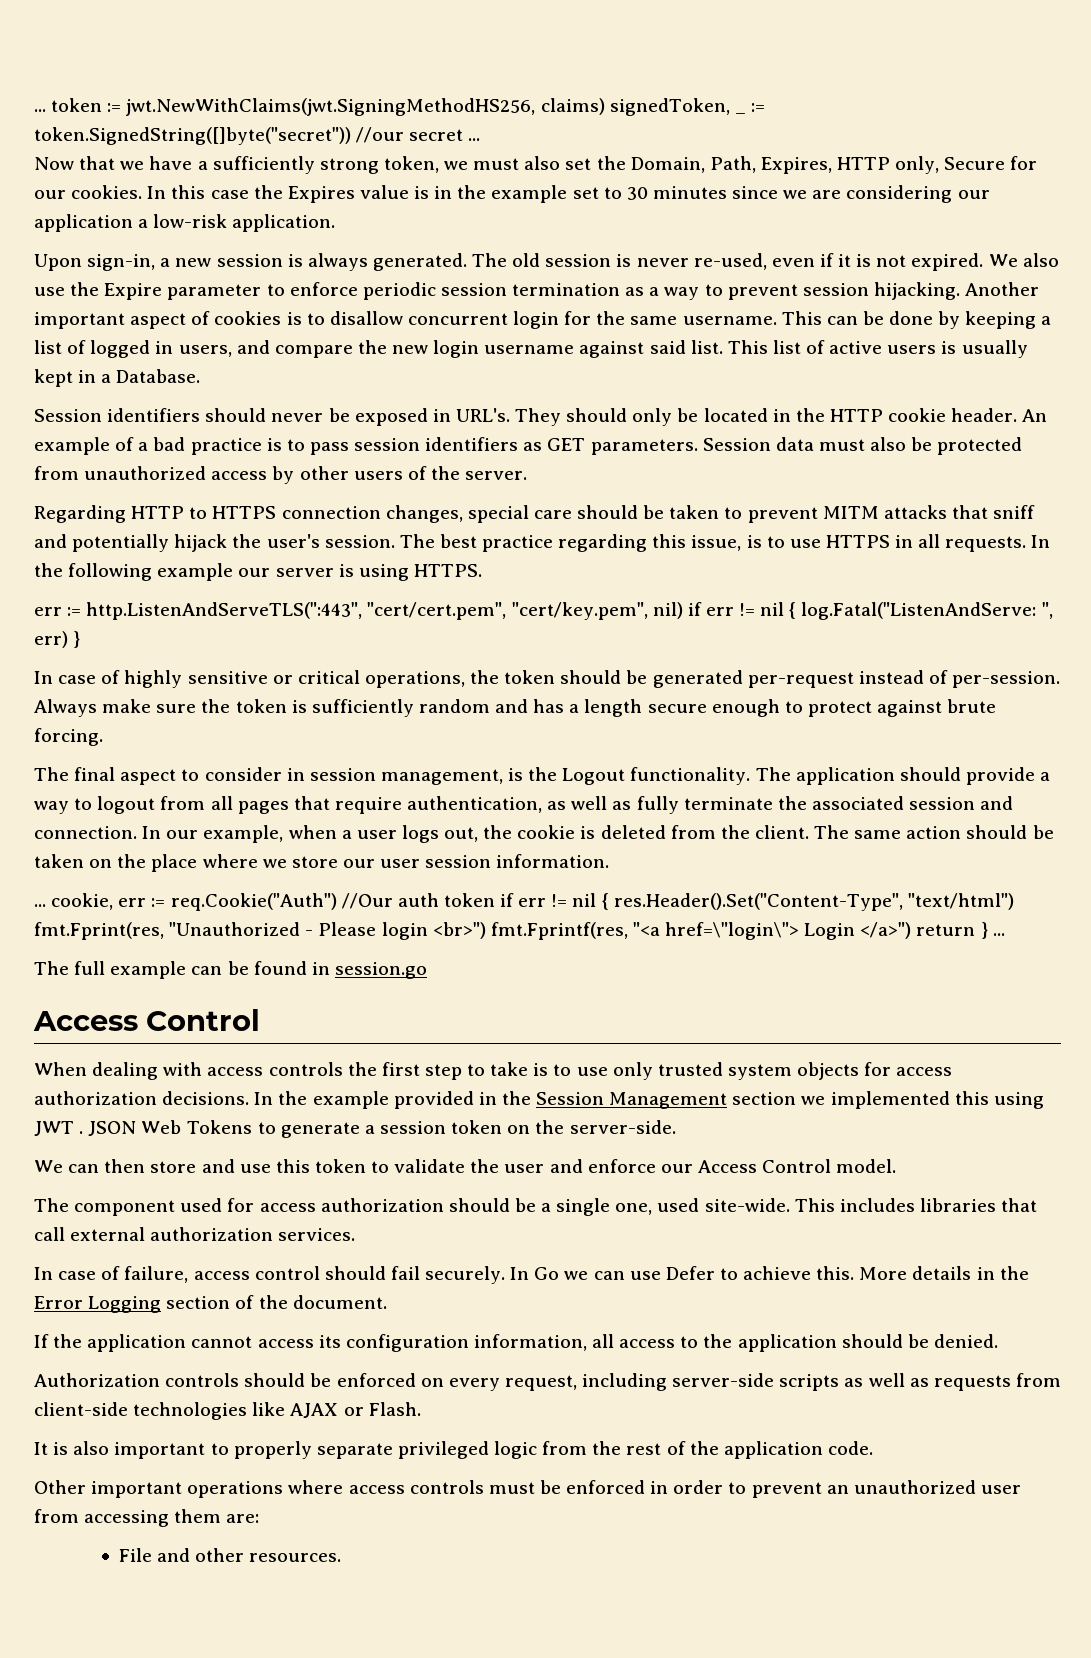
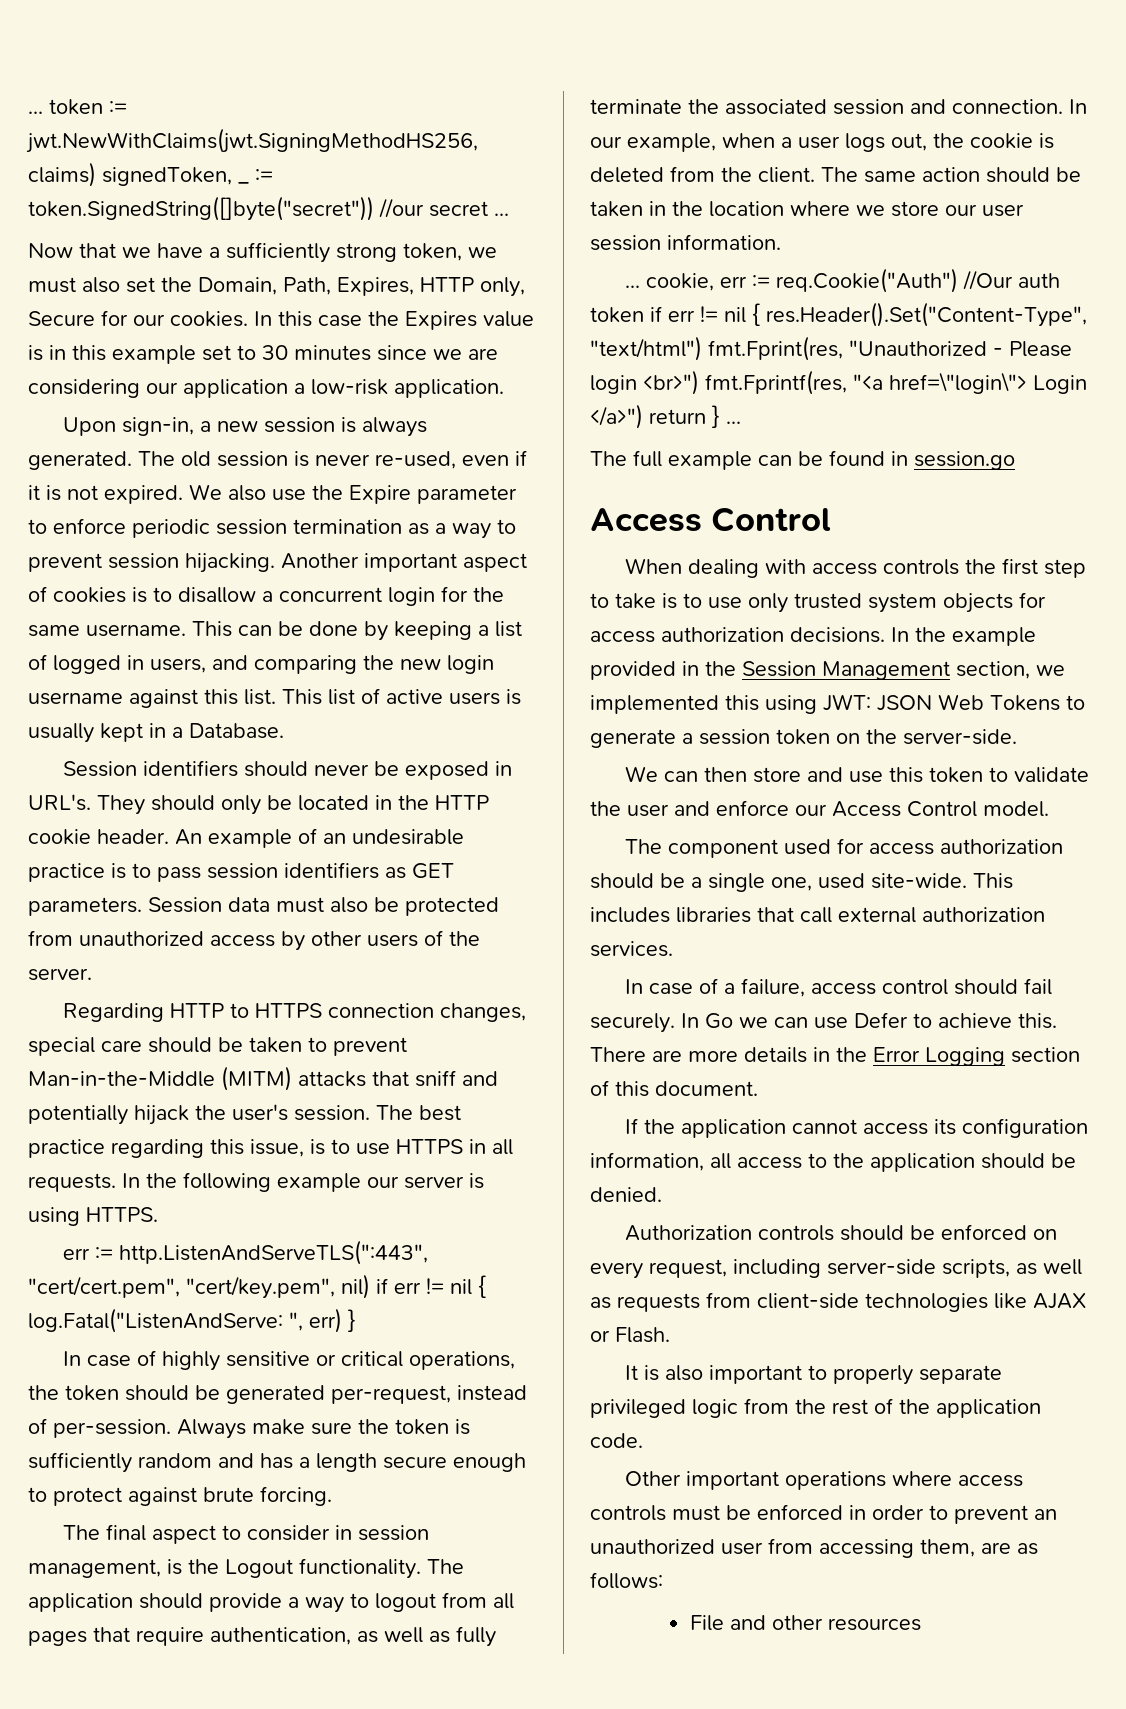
- In this case the Expires value is in the example set to 30 minutes since we are considering our application a low-risk application.
+ In this case the Expires value is in this example set to 30 minutes since we are considering our application a low-risk application.
- Another important aspect of cookies is to disallow concurrent login for the same username.
+ Another important aspect of cookies is to disallow a concurrent login for the same username.
- This can be done by keeping a list of logged in users, and compare the new login username against said list.
+ This can be done by keeping a list of logged in users, and comparing the new login username against this list.
- An example of a bad practice is to pass session identifiers as GET parameters.
+ An example of an undesirable practice is to pass session identifiers as GET parameters.
- Regarding HTTP to HTTPS connection changes, special care should be taken to prevent MITM attacks that sniff and potentially hijack the user's session.
+ Regarding HTTP to HTTPS connection changes, special care should be taken to prevent Man-in-the-Middle (MITM) attacks that sniff and potentially hijack the user's session.
- In case of highly sensitive or critical operations, the token should be generated per-request instead of per-session.
+ In case of highly sensitive or critical operations, the token should be generated per-request, instead of per-session.
- The same action should be taken on the place where we store our user session information.
+ The same action should be taken in the location where we store our user session information.
- In the example provided in the Session Management section we implemented this using JWT . JSON Web Tokens to generate a session token on the server-side.
+ In the example provided in the Session Management section, we implemented this using JWT: JSON Web Tokens to generate a session token on the server-side.
- In case of failure, access control should fail securely.
+ In case of a failure, access control should fail securely.
- More details in the Error Logging section of the document.
+ There are more details in the Error Logging section of this document.
- Authorization controls should be enforced on every request, including server-side scripts as well as requests from client-side technologies like AJAX or Flash.
+ Authorization controls should be enforced on every request, including server-side scripts, as well as requests from client-side technologies like AJAX or Flash.
- Other important operations where access controls must be enforced in order to prevent an unauthorized user from accessing them are:
+ Other important operations where access controls must be enforced in order to prevent an unauthorized user from accessing them, are as follows:
- File and other resources.
+ File and other resources

